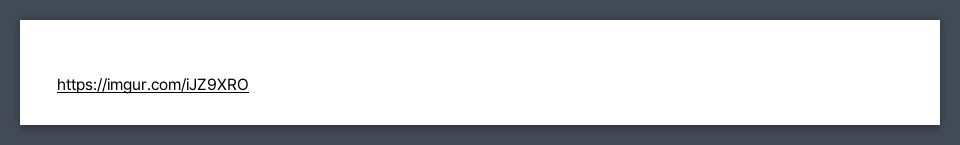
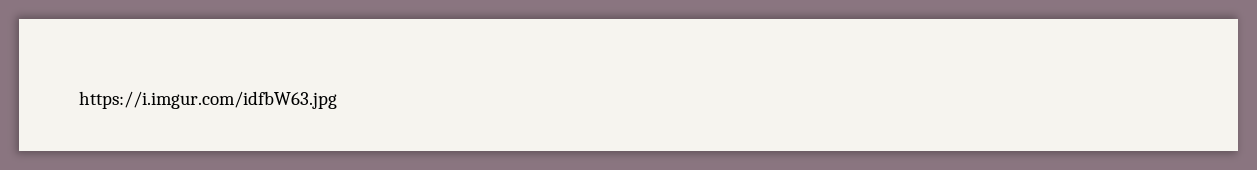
- https://imgur.com/iJZ9XRO
+ https://i.imgur.com/idfbW63.jpg

